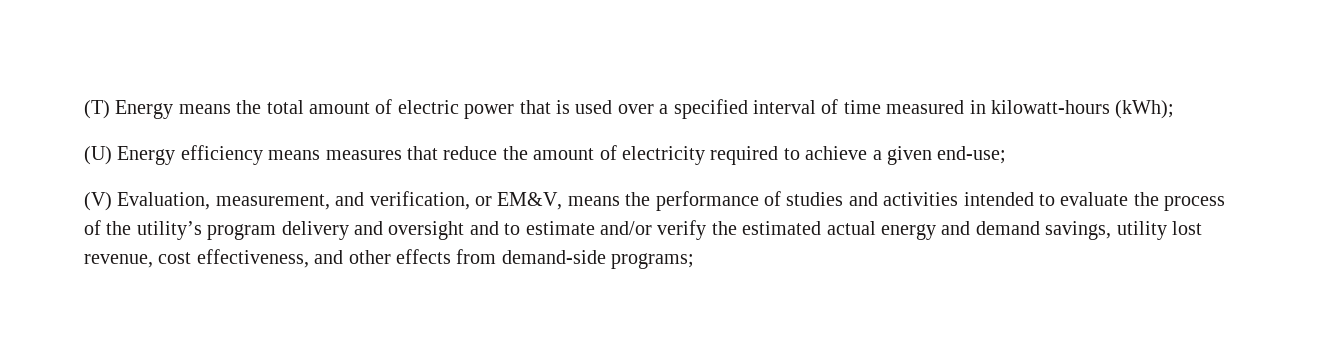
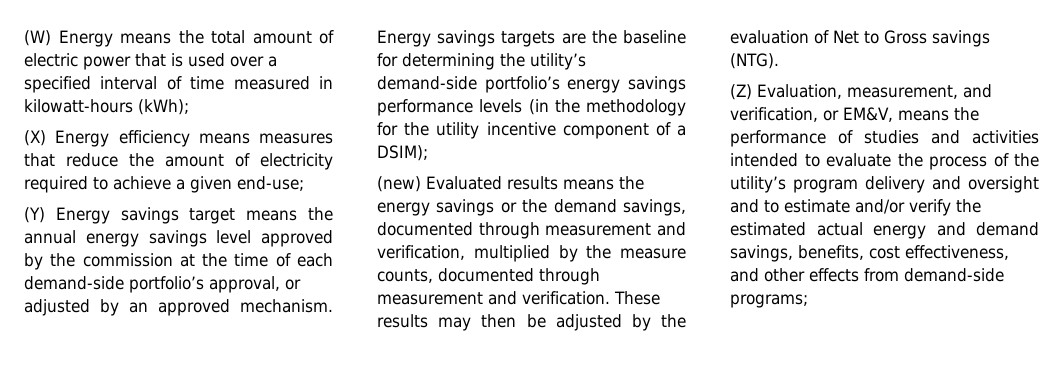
- (T) Energy means the total amount of electric power that is used over a specified interval of time measured in kilowatt-hours (kWh);
+ (W) Energy means the total amount of electric power that is used over a specified interval of time measured in kilowatt-hours (kWh);
- (U) Energy efficiency means measures that reduce the amount of electricity required to achieve a given end-use;
+ (X) Energy efficiency means measures that reduce the amount of electricity required to achieve a given end-use;
- (V) Evaluation, measurement, and verification, or EM&V, means the performance of studies and activities intended to evaluate the process of the utility’s program delivery and oversight and to estimate and/or verify the estimated actual energy and demand savings, utility lost revenue, cost effectiveness, and other effects from demand-side programs;
+ (Y) Energy savings target means the annual energy savings level approved by the commission at the time of each demand-side portfolio’s approval, or adjusted by an approved mechanism. Energy savings targets are the baseline for determining the utility’s demand-side portfolio’s energy savings performance levels (in the methodology for the utility incentive component of a DSIM);
+ (new) Evaluated results means the energy savings or the demand savings, documented through measurement and verification, multiplied by the measure counts, documented through measurement and verification. These results may then be adjusted by the evaluation of Net to Gross savings (NTG).
+ (Z) Evaluation, measurement, and verification, or EM&V, means the performance of studies and activities intended to evaluate the process of the utility’s program delivery and oversight and to estimate and/or verify the estimated actual energy and demand savings, benefits, cost effectiveness, and other effects from demand-side programs;

